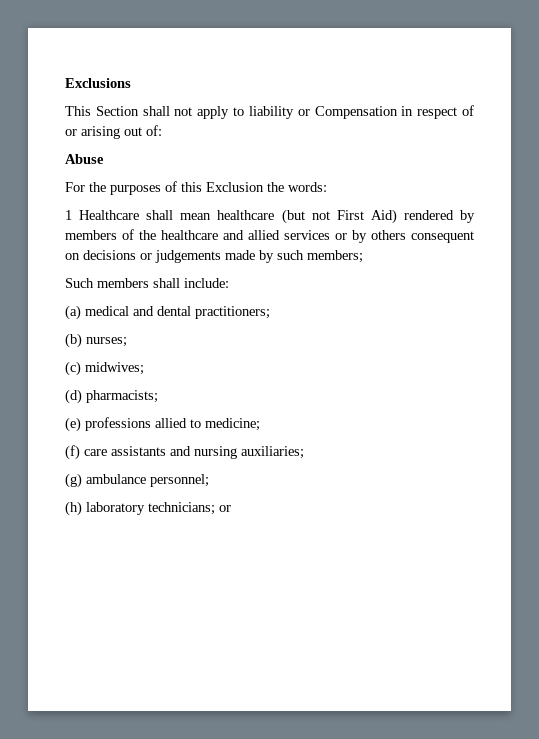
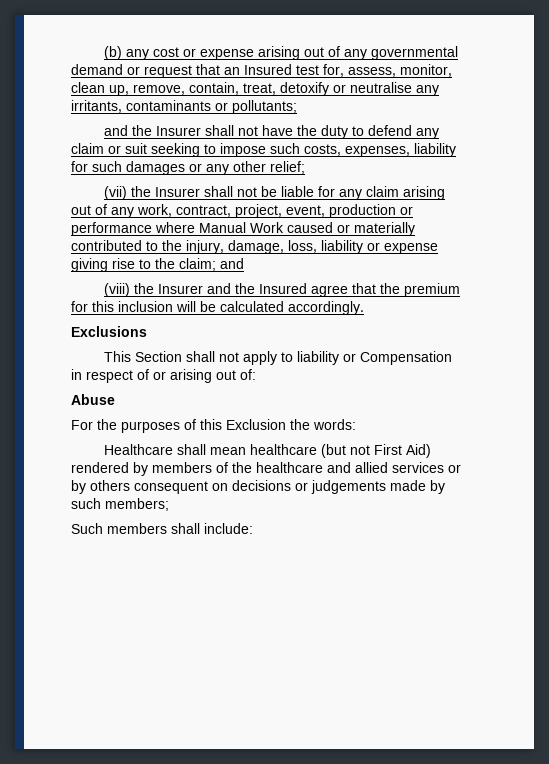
+ (b) any cost or expense arising out of any governmental demand or request that an Insured test for, assess, monitor, clean up, remove, contain, treat, detoxify or neutralise any irritants, contaminants or pollutants;
+ and the Insurer shall not have the duty to defend any claim or suit seeking to impose such costs, expenses, liability for such damages or any other relief;
+ (vii) the Insurer shall not be liable for any claim arising out of any work, contract, project, event, production or performance where Manual Work caused or materially contributed to the injury, damage, loss, liability or expense giving rise to the claim; and
+ (viii) the Insurer and the Insured agree that the premium for this inclusion will be calculated accordingly.
- 1 Healthcare shall mean healthcare (but not First Aid) rendered by members of the healthcare and allied services or by others consequent on decisions or judgements made by such members;
+ Healthcare shall mean healthcare (but not First Aid) rendered by members of the healthcare and allied services or by others consequent on decisions or judgements made by such members;
- (a) medical and dental practitioners;
- (b) nurses;
- (c) midwives;
- (d) pharmacists;
- (e) professions allied to medicine;
- (f) care assistants and nursing auxiliaries;
- (g) ambulance personnel;
- (h) laboratory technicians; or

